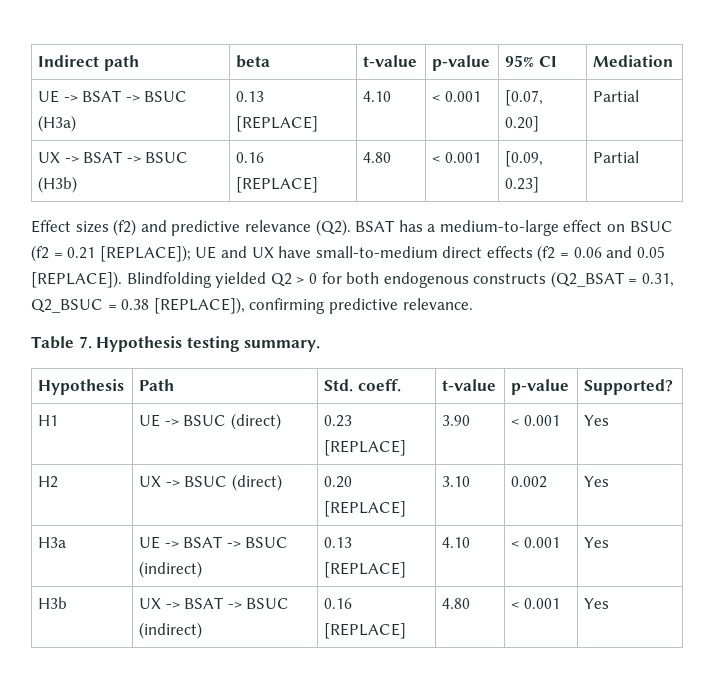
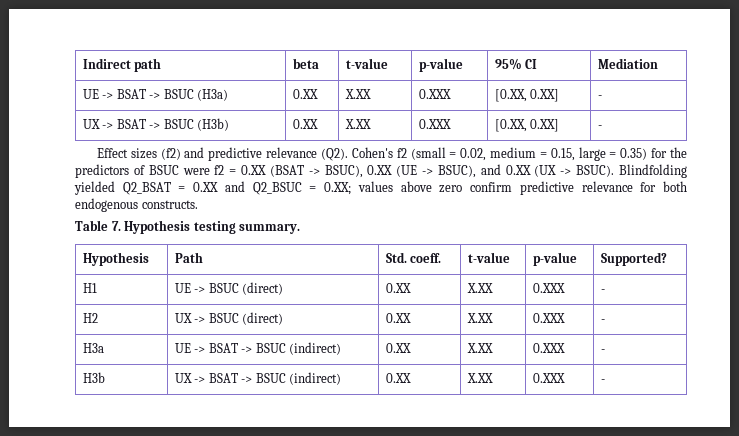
- UE -> BSAT -> BSUC (H3a) | 0.13 [REPLACE] | 4.10 | < 0.001 | [0.07, 0.20] | Partial
+ UE -> BSAT -> BSUC (H3a) | 0.XX | X.XX | 0.XXX | [0.XX, 0.XX] | -
- UX -> BSAT -> BSUC (H3b) | 0.16 [REPLACE] | 4.80 | < 0.001 | [0.09, 0.23] | Partial
+ UX -> BSAT -> BSUC (H3b) | 0.XX | X.XX | 0.XXX | [0.XX, 0.XX] | -
- Effect sizes (f2) and predictive relevance (Q2). BSAT has a medium-to-large effect on BSUC (f2 = 0.21 [REPLACE]); UE and UX have small-to-medium direct effects (f2 = 0.06 and 0.05 [REPLACE]). Blindfolding yielded Q2 > 0 for both endogenous constructs (Q2_BSAT = 0.31, Q2_BSUC = 0.38 [REPLACE]), confirming predictive relevance.
+ Effect sizes (f2) and predictive relevance (Q2). Cohen's f2 (small = 0.02, medium = 0.15, large = 0.35) for the predictors of BSUC were f2 = 0.XX (BSAT -> BSUC), 0.XX (UE -> BSUC), and 0.XX (UX -> BSUC). Blindfolding yielded Q2_BSAT = 0.XX and Q2_BSUC = 0.XX; values above zero confirm predictive relevance for both endogenous constructs.
- H1 | UE -> BSUC (direct) | 0.23 [REPLACE] | 3.90 | < 0.001 | Yes
+ H1 | UE -> BSUC (direct) | 0.XX | X.XX | 0.XXX | -
- H2 | UX -> BSUC (direct) | 0.20 [REPLACE] | 3.10 | 0.002 | Yes
+ H2 | UX -> BSUC (direct) | 0.XX | X.XX | 0.XXX | -
- H3a | UE -> BSAT -> BSUC (indirect) | 0.13 [REPLACE] | 4.10 | < 0.001 | Yes
+ H3a | UE -> BSAT -> BSUC (indirect) | 0.XX | X.XX | 0.XXX | -
- H3b | UX -> BSAT -> BSUC (indirect) | 0.16 [REPLACE] | 4.80 | < 0.001 | Yes
+ H3b | UX -> BSAT -> BSUC (indirect) | 0.XX | X.XX | 0.XXX | -

